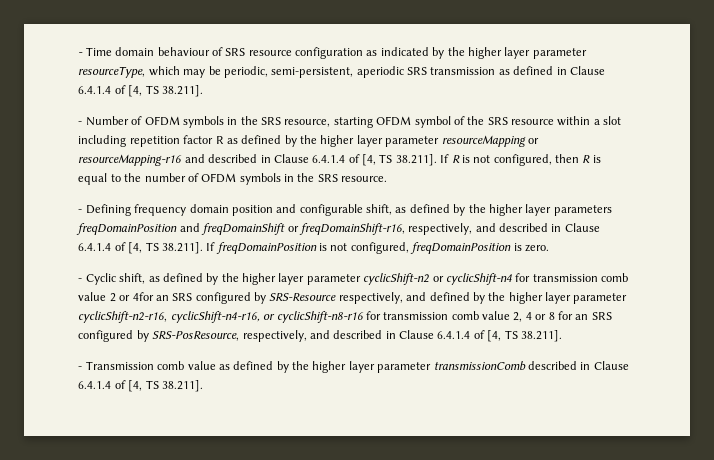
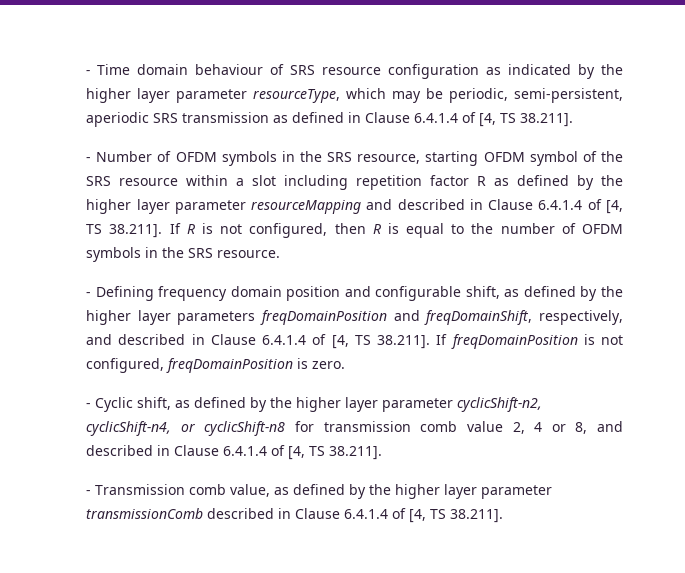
- - Number of OFDM symbols in the SRS resource, starting OFDM symbol of the SRS resource within a slot including repetition factor R as defined by the higher layer parameter resourceMapping or resourceMapping-r16 and described in Clause 6.4.1.4 of [4, TS 38.211]. If R is not configured, then R is equal to the number of OFDM symbols in the SRS resource.
+ - Number of OFDM symbols in the SRS resource, starting OFDM symbol of the SRS resource within a slot including repetition factor R as defined by the higher layer parameter resourceMapping and described in Clause 6.4.1.4 of [4, TS 38.211]. If R is not configured, then R is equal to the number of OFDM symbols in the SRS resource.
- - Defining frequency domain position and configurable shift, as defined by the higher layer parameters freqDomainPosition and freqDomainShift or freqDomainShift-r16, respectively, and described in Clause 6.4.1.4 of [4, TS 38.211]. If freqDomainPosition is not configured, freqDomainPosition is zero.
+ - Defining frequency domain position and configurable shift, as defined by the higher layer parameters freqDomainPosition and freqDomainShift, respectively, and described in Clause 6.4.1.4 of [4, TS 38.211]. If freqDomainPosition is not configured, freqDomainPosition is zero.
- - Cyclic shift, as defined by the higher layer parameter cyclicShift-n2 or cyclicShift-n4 for transmission comb value 2 or 4for an SRS configured by SRS-Resource respectively, and defined by the higher layer parameter cyclicShift-n2-r16, cyclicShift-n4-r16, or cyclicShift-n8-r16 for transmission comb value 2, 4 or 8 for an SRS configured by SRS-PosResource, respectively, and described in Clause 6.4.1.4 of [4, TS 38.211].
+ - Cyclic shift, as defined by the higher layer parameter cyclicShift-n2, cyclicShift-n4, or cyclicShift-n8 for transmission comb value 2, 4 or 8, and described in Clause 6.4.1.4 of [4, TS 38.211].
- - Transmission comb value as defined by the higher layer parameter transmissionComb described in Clause 6.4.1.4 of [4, TS 38.211].
+ - Transmission comb value, as defined by the higher layer parameter transmissionComb described in Clause 6.4.1.4 of [4, TS 38.211].

